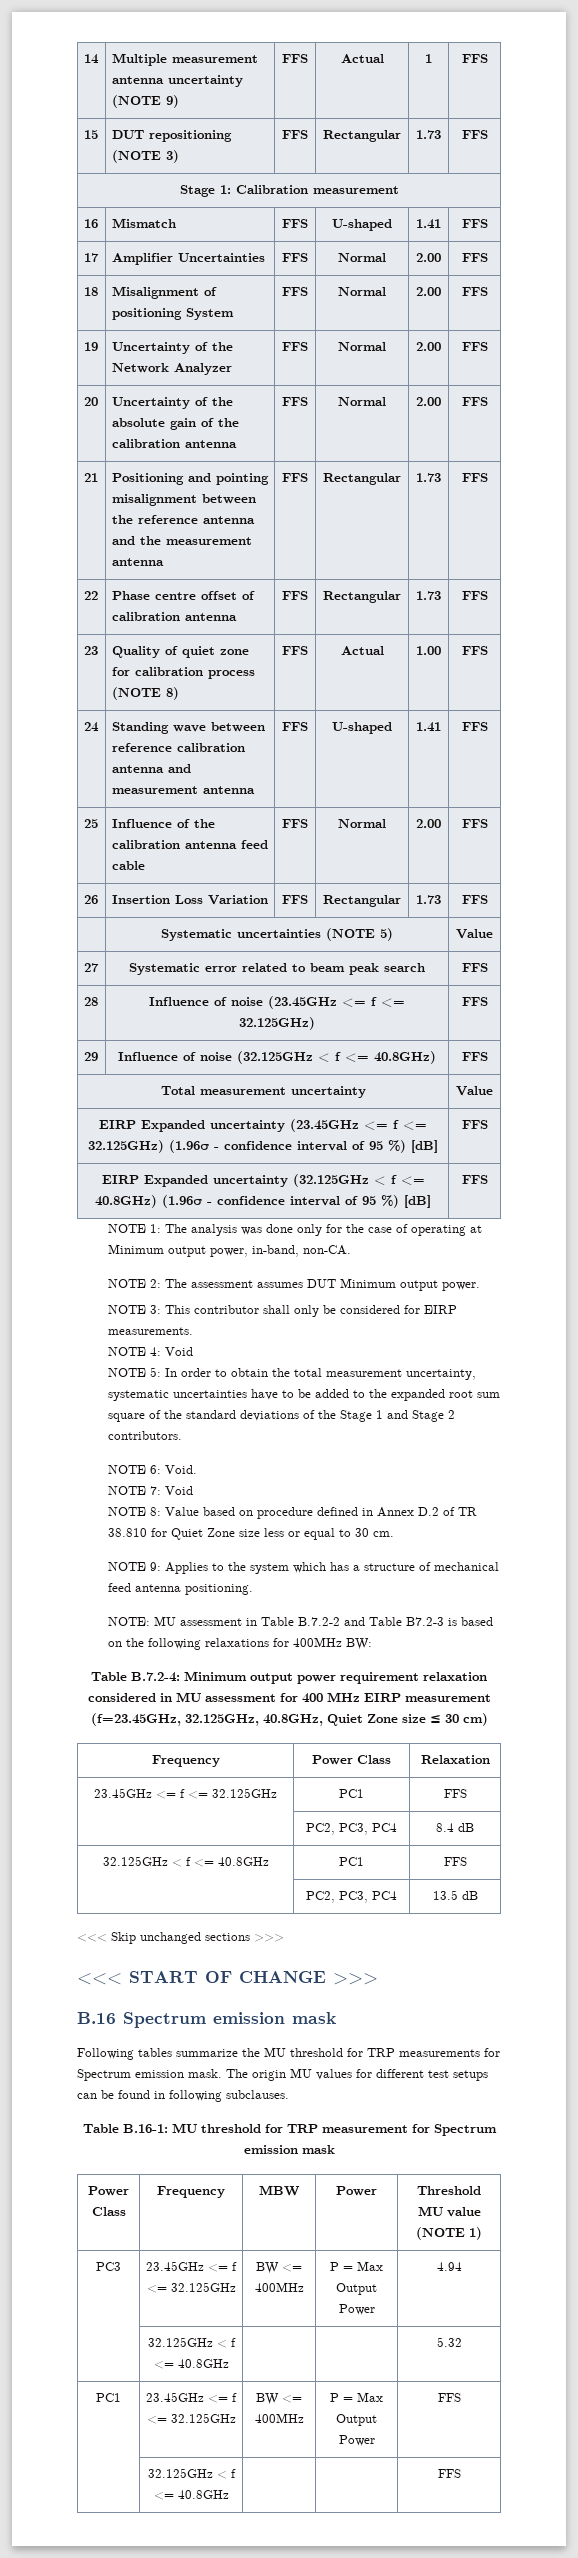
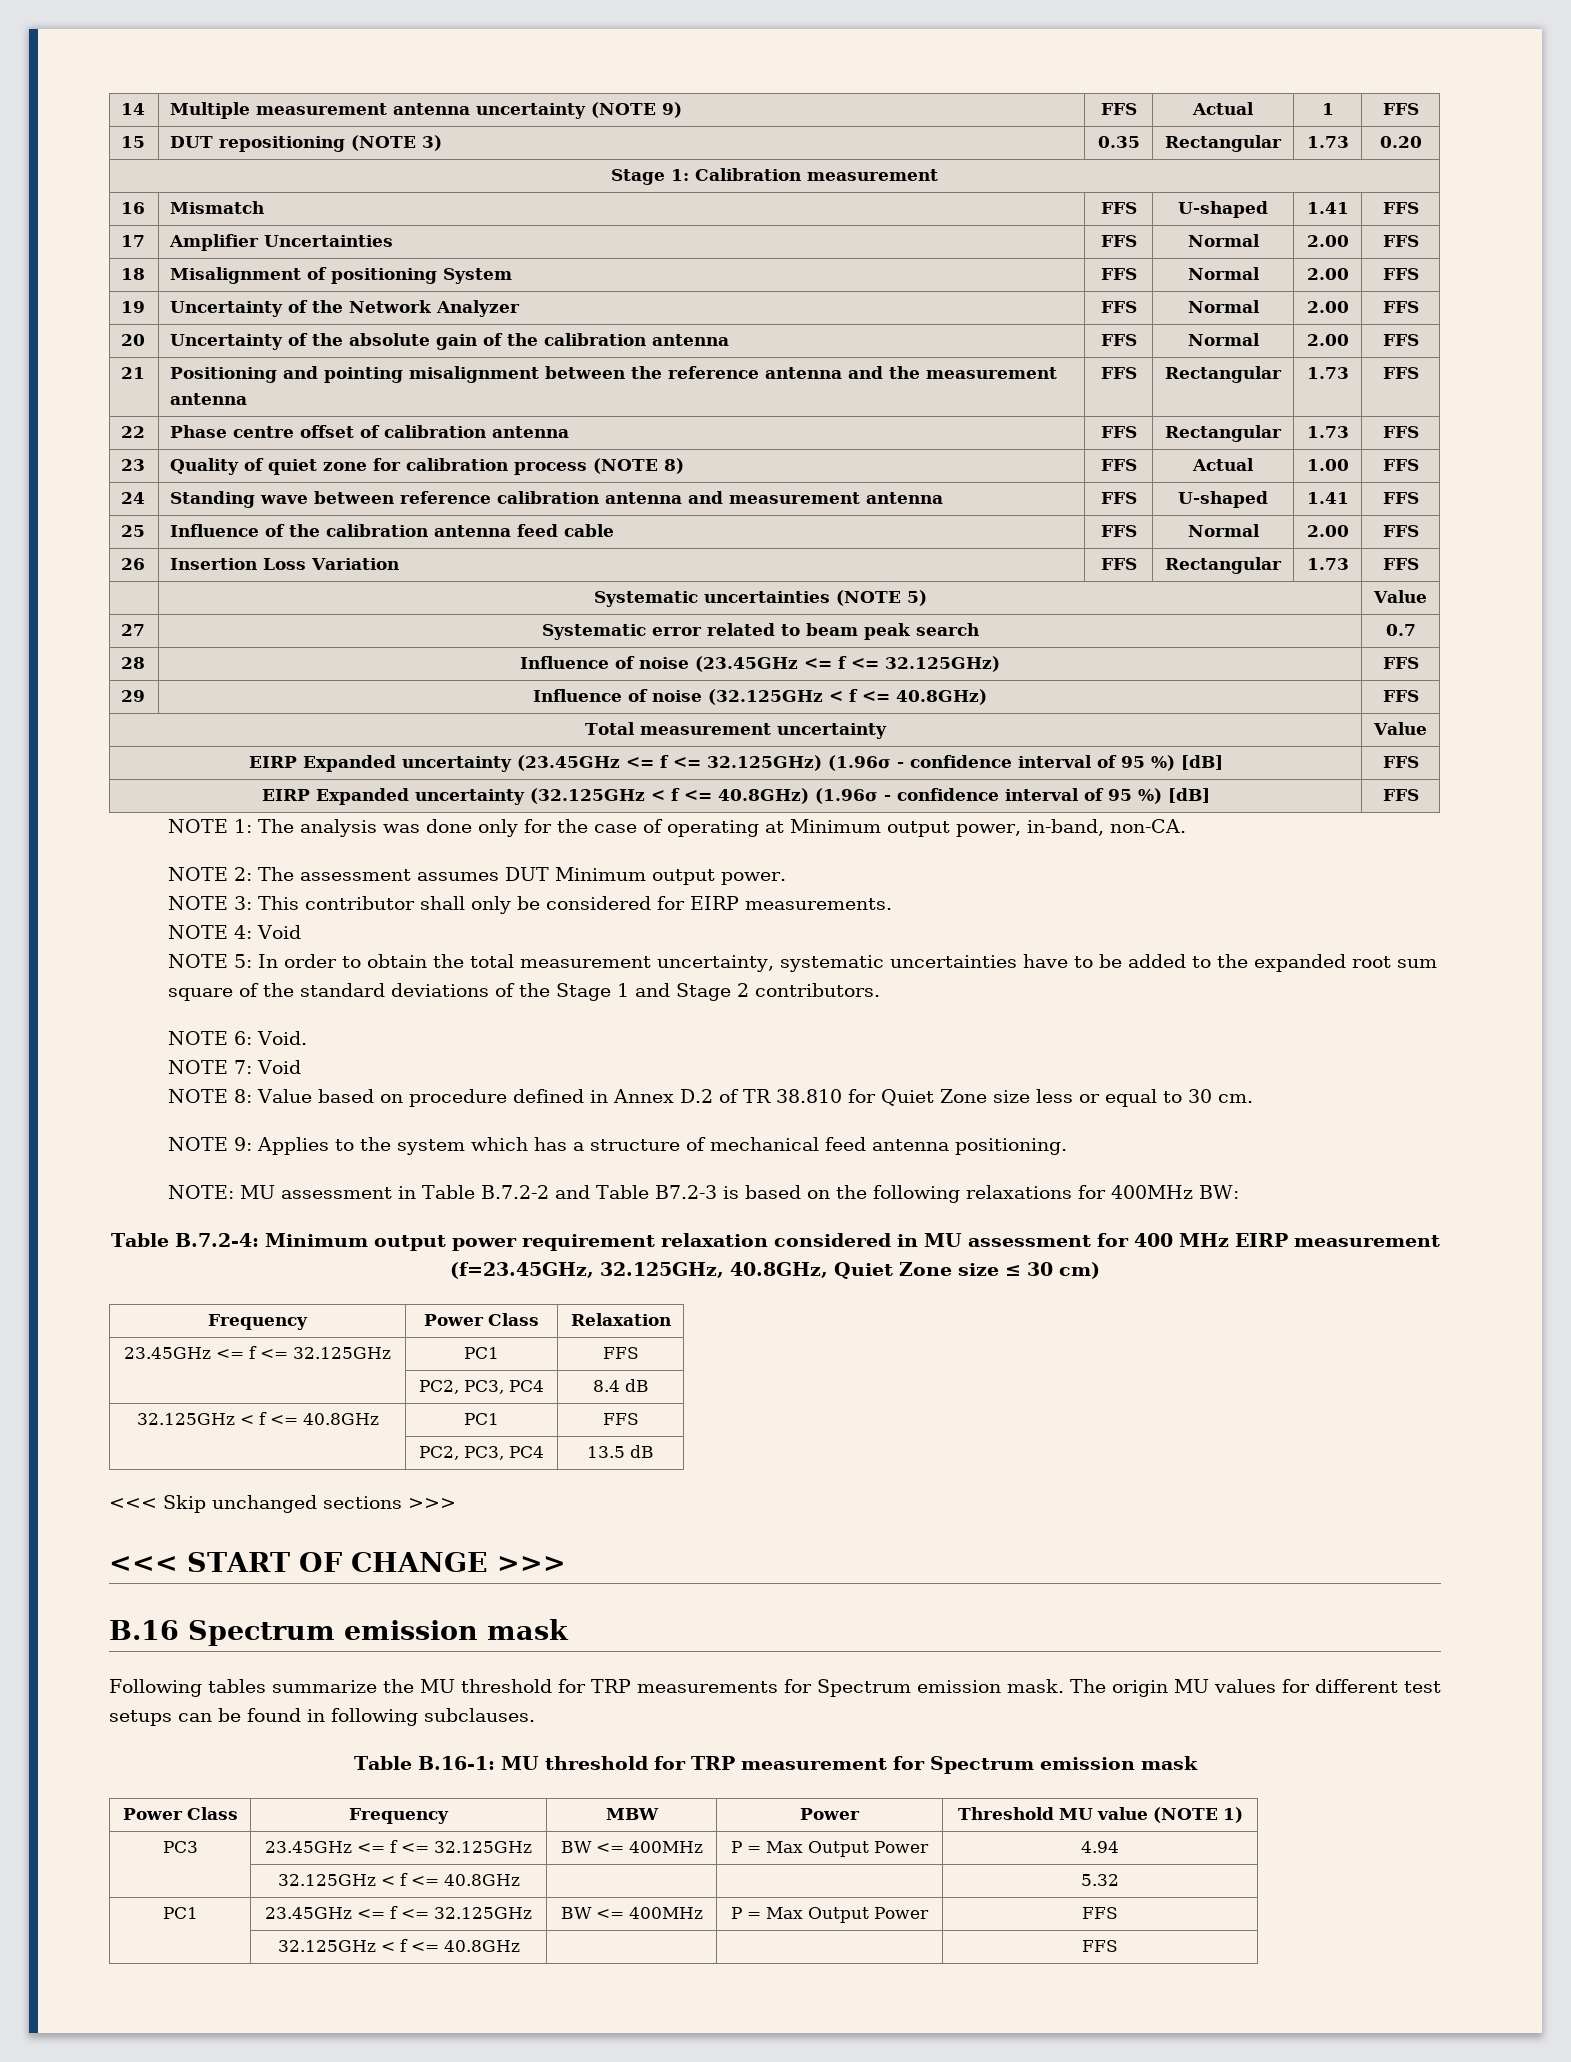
- 15 | DUT repositioning (NOTE 3) | FFS | Rectangular | 1.73 | FFS
+ 15 | DUT repositioning (NOTE 3) | 0.35 | Rectangular | 1.73 | 0.20
- 27 | Systematic error related to beam peak search | FFS
+ 27 | Systematic error related to beam peak search | 0.7

